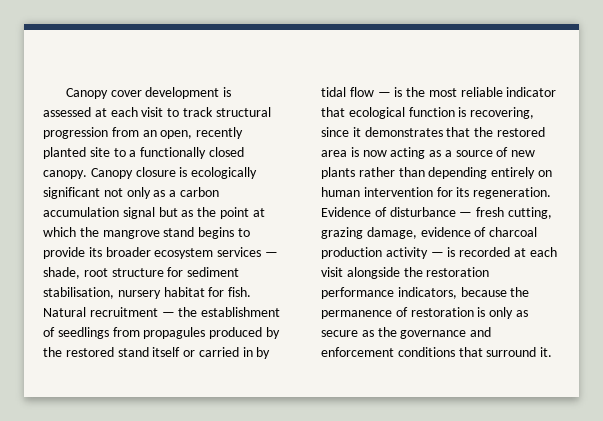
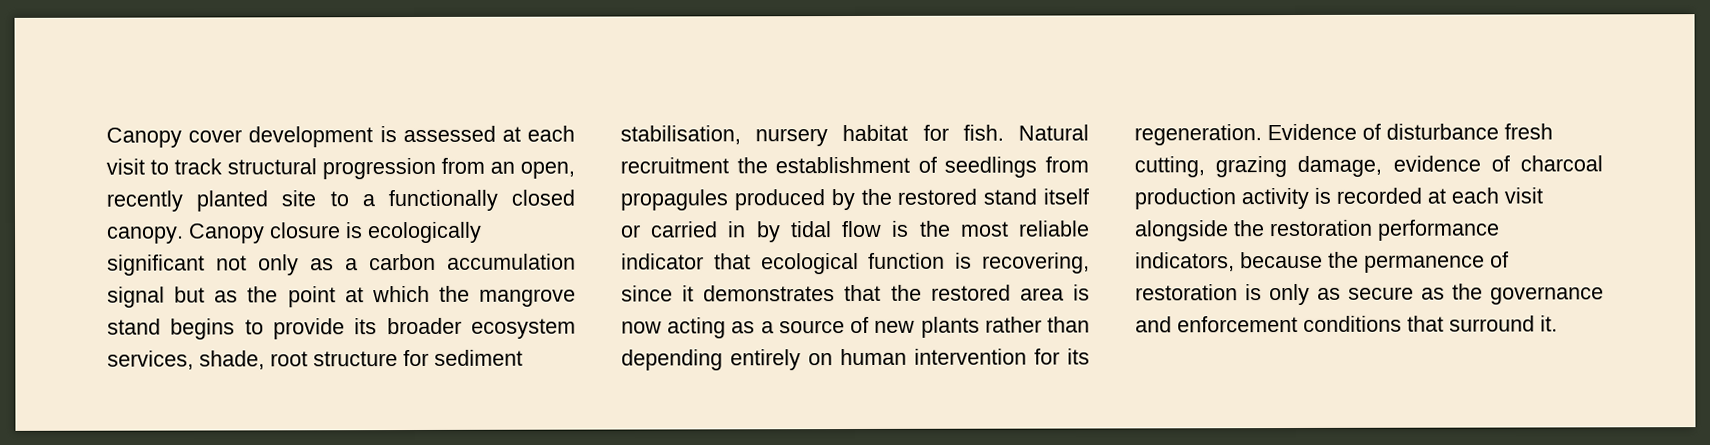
- Canopy closure is ecologically significant not only as a carbon accumulation signal but as the point at which the mangrove stand begins to provide its broader ecosystem services — shade, root structure for sediment stabilisation, nursery habitat for fish.
+ Canopy closure is ecologically significant not only as a carbon accumulation signal but as the point at which the mangrove stand begins to provide its broader ecosystem services, shade, root structure for sediment stabilisation, nursery habitat for fish.
- Natural recruitment — the establishment of seedlings from propagules produced by the restored stand itself or carried in by tidal flow — is the most reliable indicator that ecological function is recovering, since it demonstrates that the restored area is now acting as a source of new plants rather than depending entirely on human intervention for its regeneration.
+ Natural recruitment the establishment of seedlings from propagules produced by the restored stand itself or carried in by tidal flow is the most reliable indicator that ecological function is recovering, since it demonstrates that the restored area is now acting as a source of new plants rather than depending entirely on human intervention for its regeneration.
- Evidence of disturbance — fresh cutting, grazing damage, evidence of charcoal production activity — is recorded at each visit alongside the restoration performance indicators, because the permanence of restoration is only as secure as the governance and enforcement conditions that surround it.
+ Evidence of disturbance fresh cutting, grazing damage, evidence of charcoal production activity is recorded at each visit alongside the restoration performance indicators, because the permanence of restoration is only as secure as the governance and enforcement conditions that surround it.

